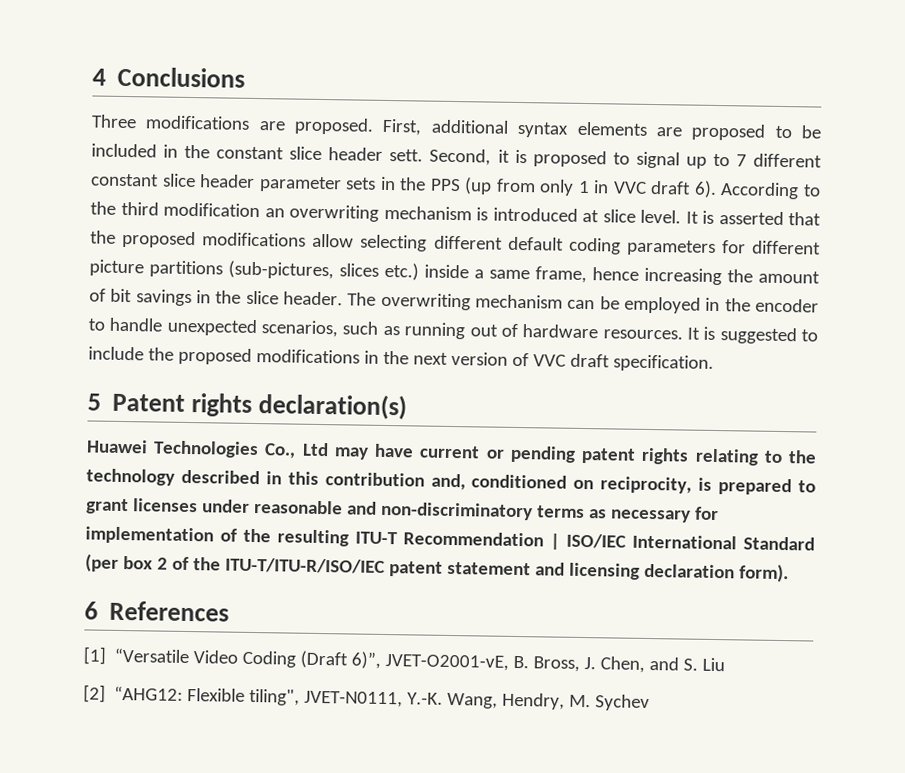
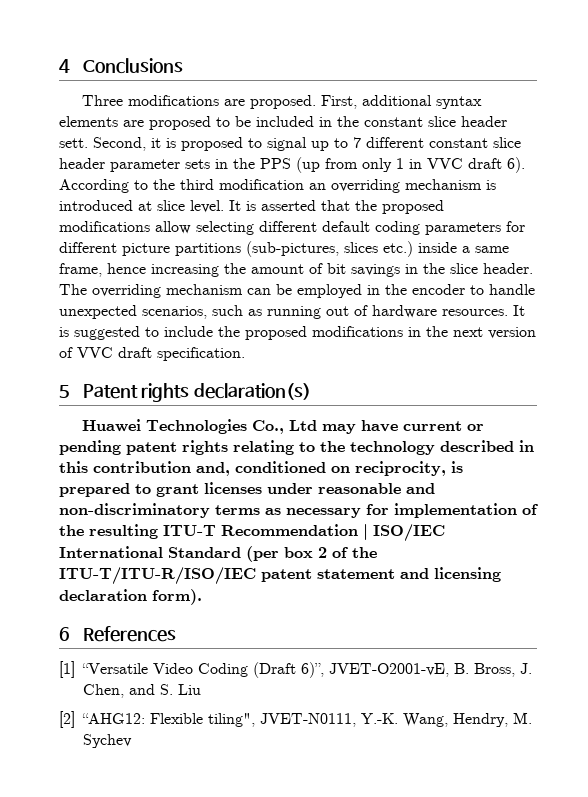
- According to the third modification an overwriting mechanism is introduced at slice level.
+ According to the third modification an overriding mechanism is introduced at slice level.
- The overwriting mechanism can be employed in the encoder to handle unexpected scenarios, such as running out of hardware resources.
+ The overriding mechanism can be employed in the encoder to handle unexpected scenarios, such as running out of hardware resources.

